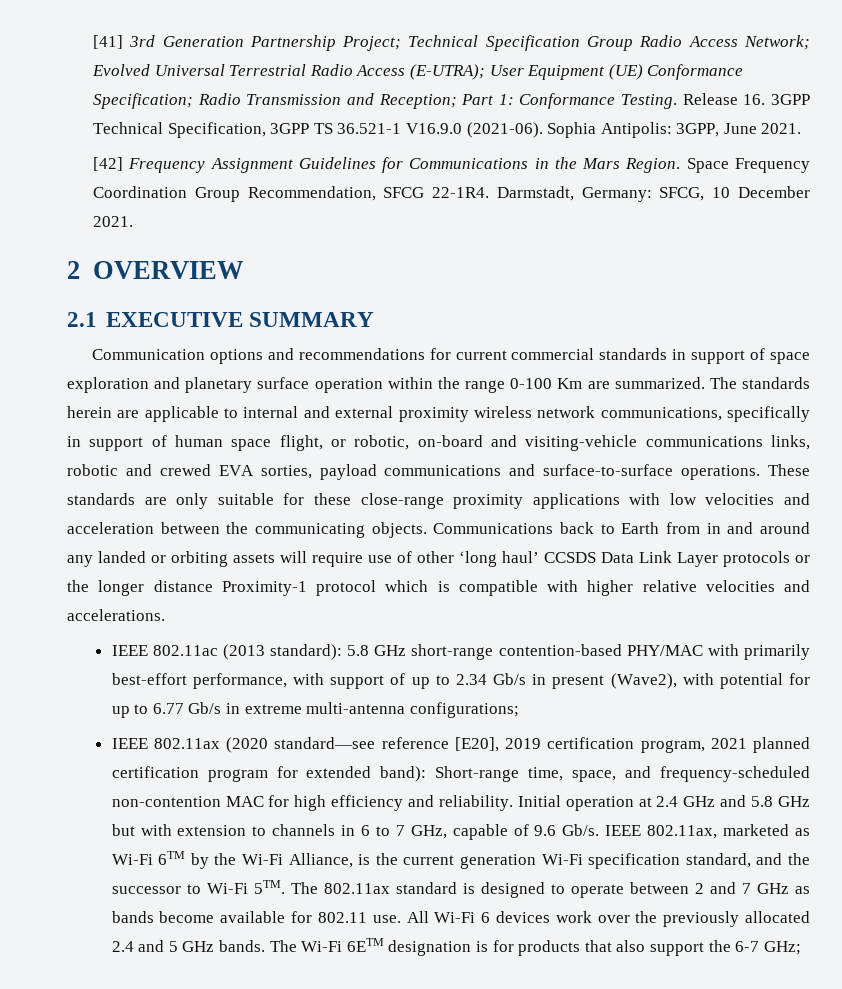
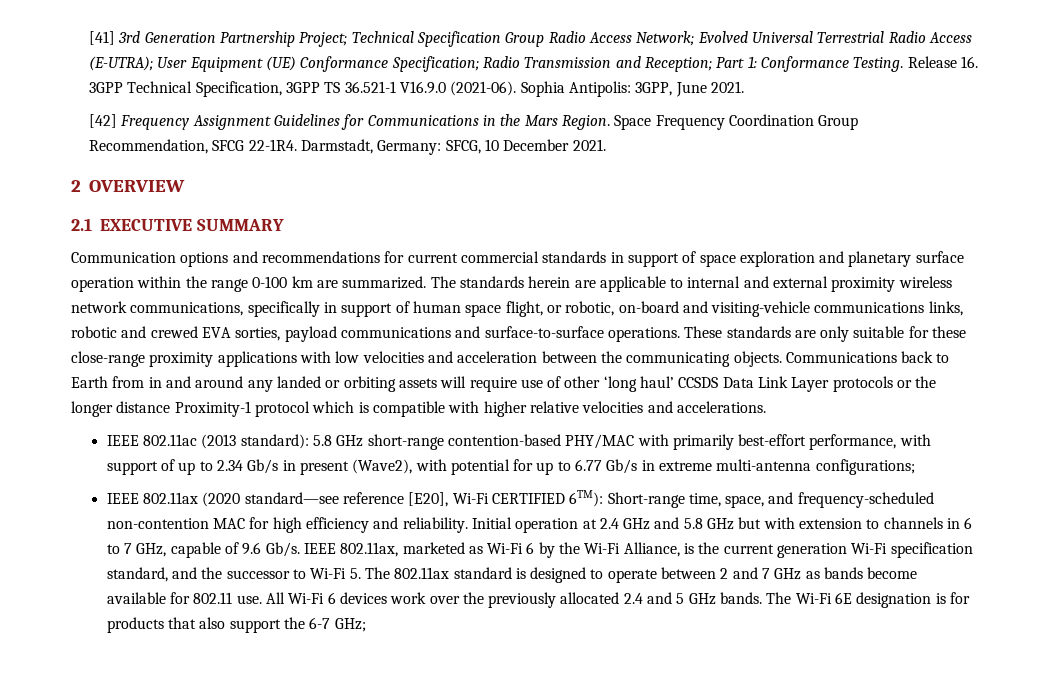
- Communication options and recommendations for current commercial standards in support of space exploration and planetary surface operation within the range 0-100 Km are summarized.
+ Communication options and recommendations for current commercial standards in support of space exploration and planetary surface operation within the range 0-100 km are summarized.
- IEEE 802.11ax (2020 standard—see reference [E20], 2019 certification program, 2021 planned certification program for extended band): Short-range time, space, and frequency-scheduled non-contention MAC for high efficiency and reliability.
+ IEEE 802.11ax (2020 standard—see reference [E20], Wi-Fi CERTIFIED 6TM): Short-range time, space, and frequency-scheduled non-contention MAC for high efficiency and reliability.
- IEEE 802.11ax, marketed as Wi-Fi 6TM by the Wi-Fi Alliance, is the current generation Wi-Fi specification standard, and the successor to Wi-Fi 5TM. The 802.11ax standard is designed to operate between 2 and 7 GHz as bands become available for 802.11 use.
+ IEEE 802.11ax, marketed as Wi-Fi 6 by the Wi-Fi Alliance, is the current generation Wi-Fi specification standard, and the successor to Wi-Fi 5. The 802.11ax standard is designed to operate between 2 and 7 GHz as bands become available for 802.11 use.
- The Wi-Fi 6ETM designation is for products that also support the 6-7 GHz;
+ The Wi-Fi 6E designation is for products that also support the 6-7 GHz;

